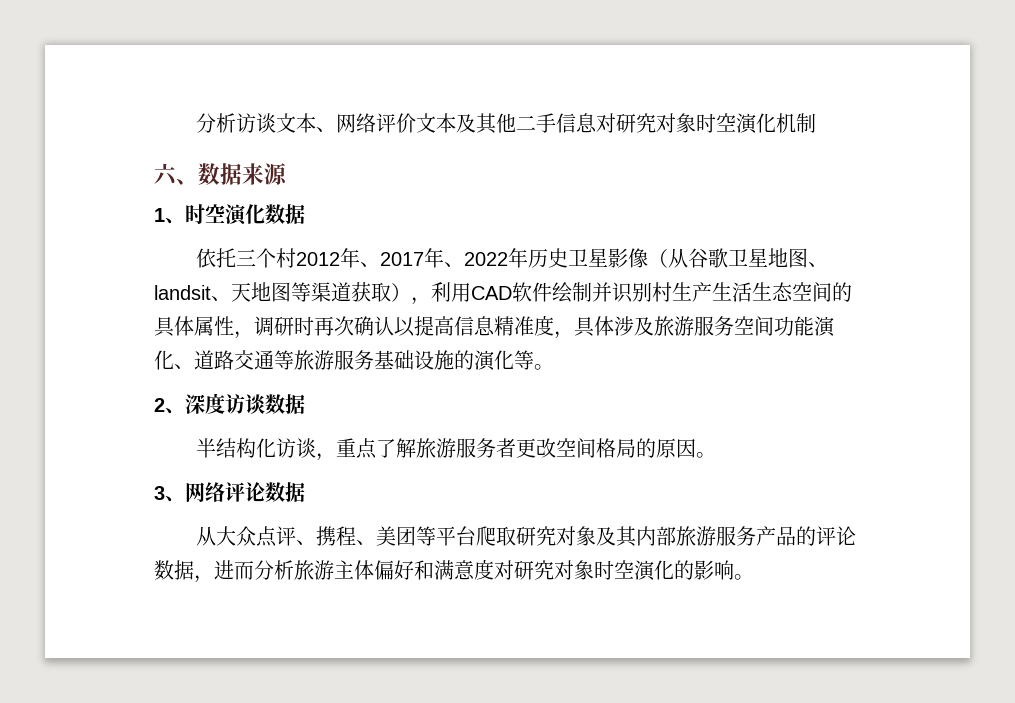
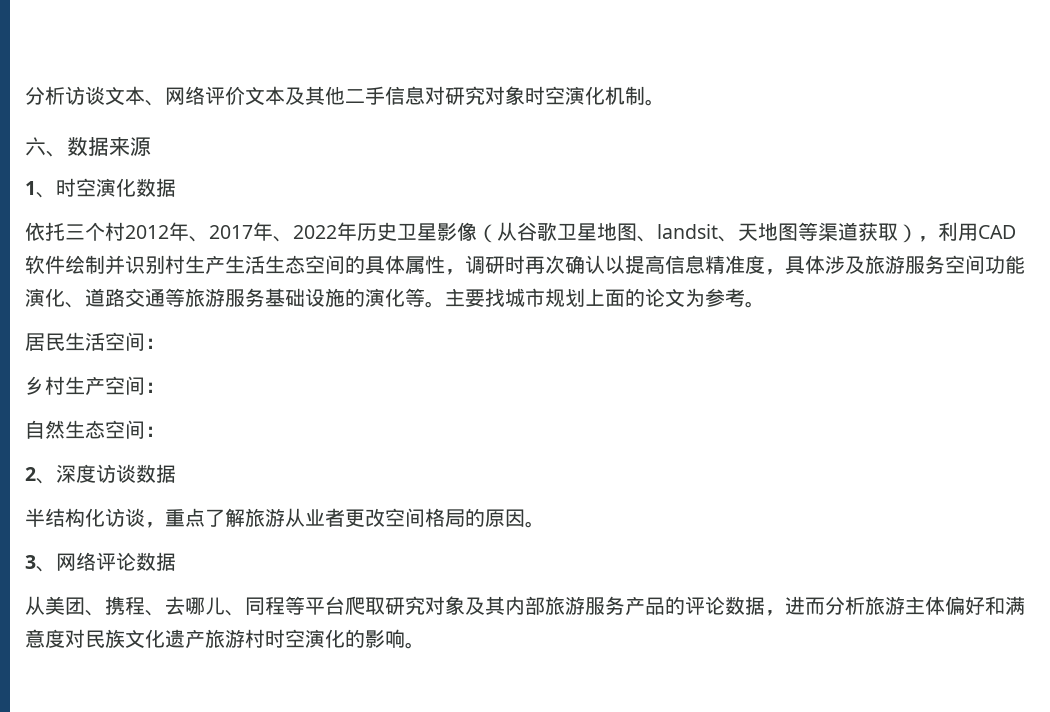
- 分析访谈文本、网络评价文本及其他二手信息对研究对象时空演化机制
+ 分析访谈文本、网络评价文本及其他二手信息对研究对象时空演化机制。
+ 主要找城市规划上面的论文为参考。
+ 居民生活空间：
+ 乡村生产空间：
+ 自然生态空间：
- 半结构化访谈，重点了解旅游服务者更改空间格局的原因。
+ 半结构化访谈，重点了解旅游从业者更改空间格局的原因。
- 从大众点评、携程、美团等平台爬取研究对象及其内部旅游服务产品的评论数据，进而分析旅游主体偏好和满意度对研究对象时空演化的影响。
+ 从美团、携程、去哪儿、同程等平台爬取研究对象及其内部旅游服务产品的评论数据，进而分析旅游主体偏好和满意度对民族文化遗产旅游村时空演化的影响。

